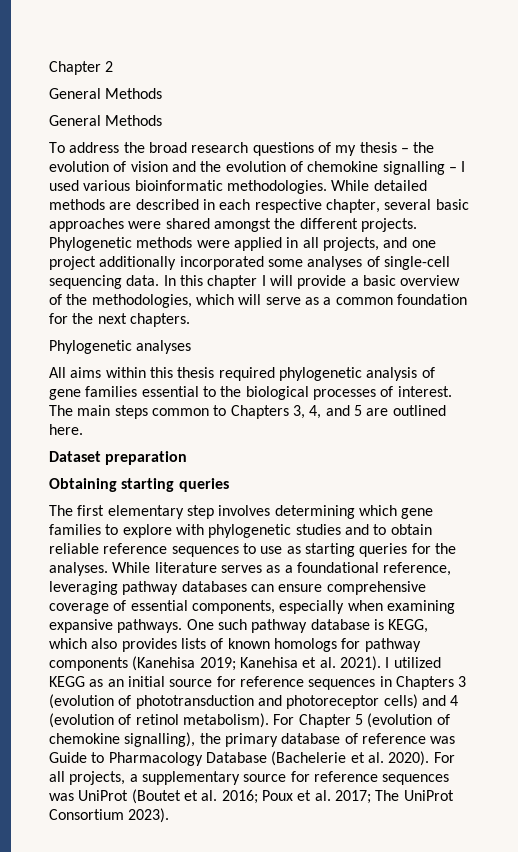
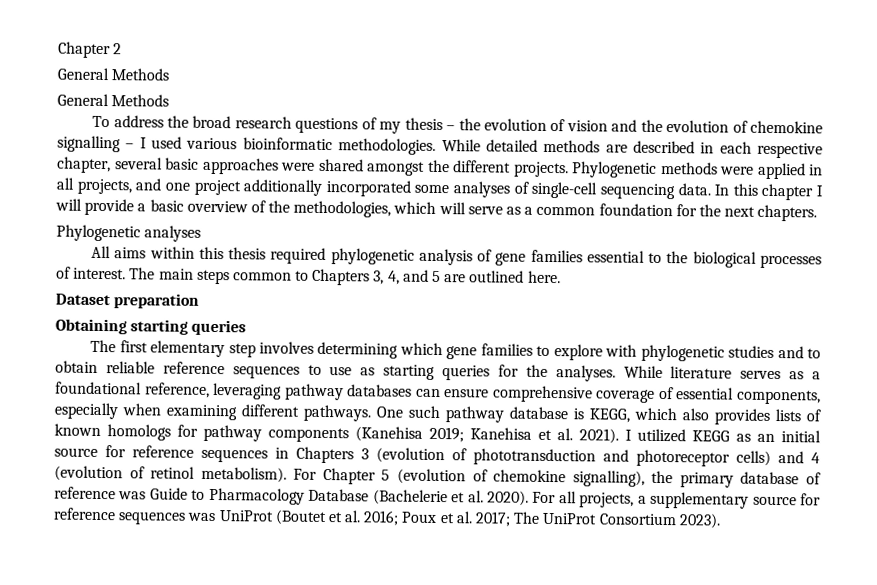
- While literature serves as a foundational reference, leveraging pathway databases can ensure comprehensive coverage of essential components, especially when examining expansive pathways.
+ While literature serves as a foundational reference, leveraging pathway databases can ensure comprehensive coverage of essential components, especially when examining different pathways.

